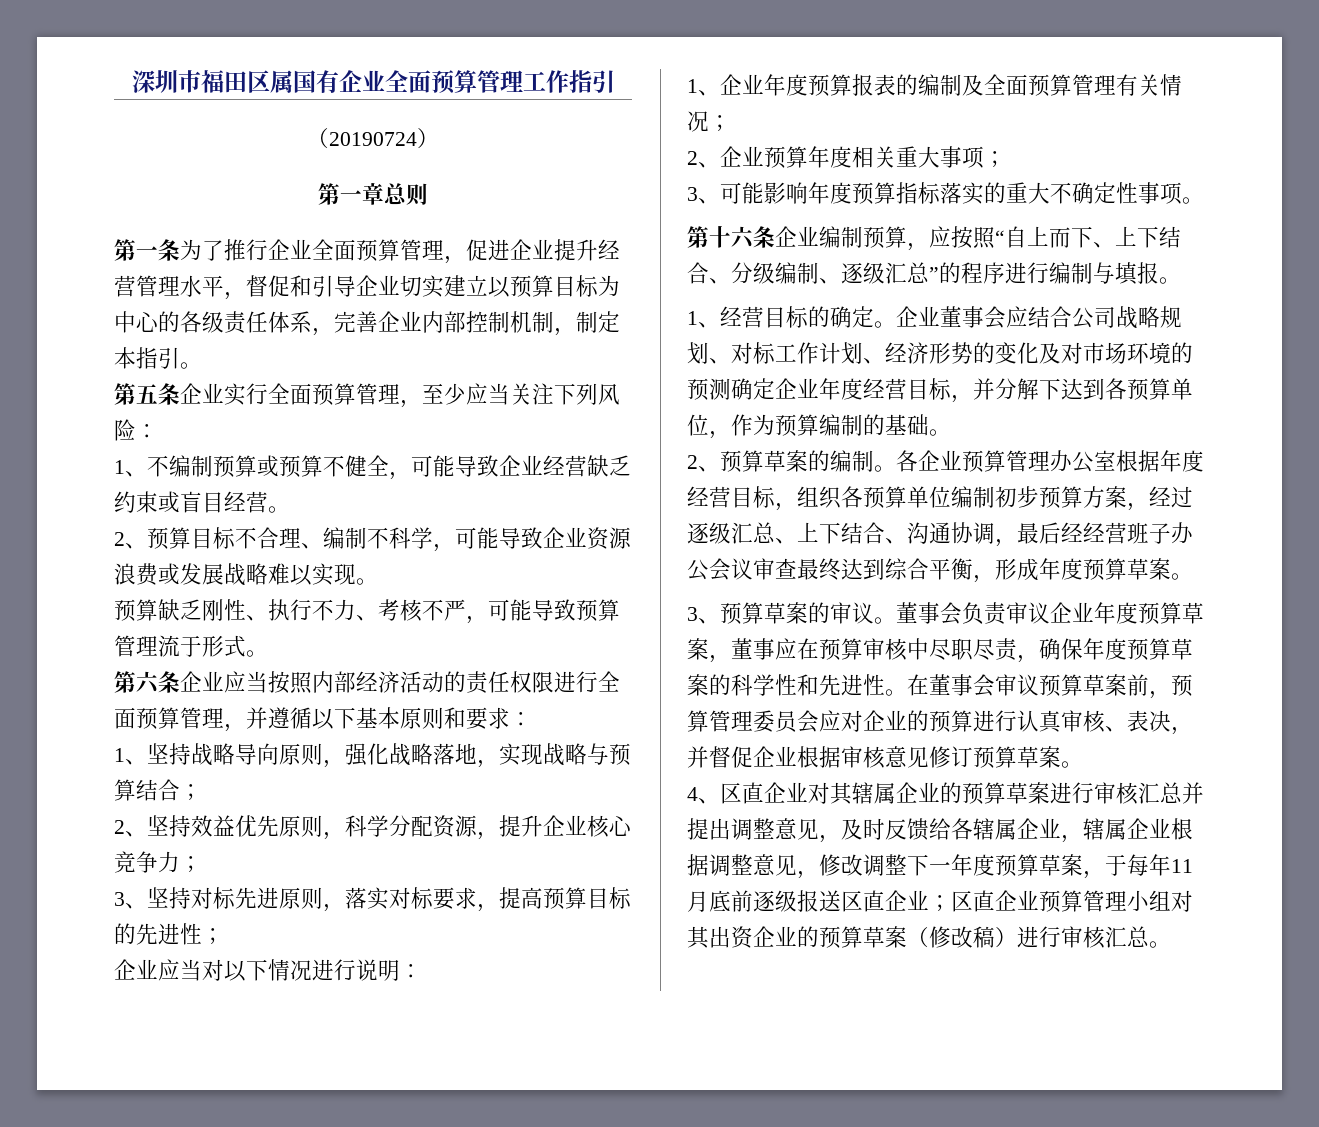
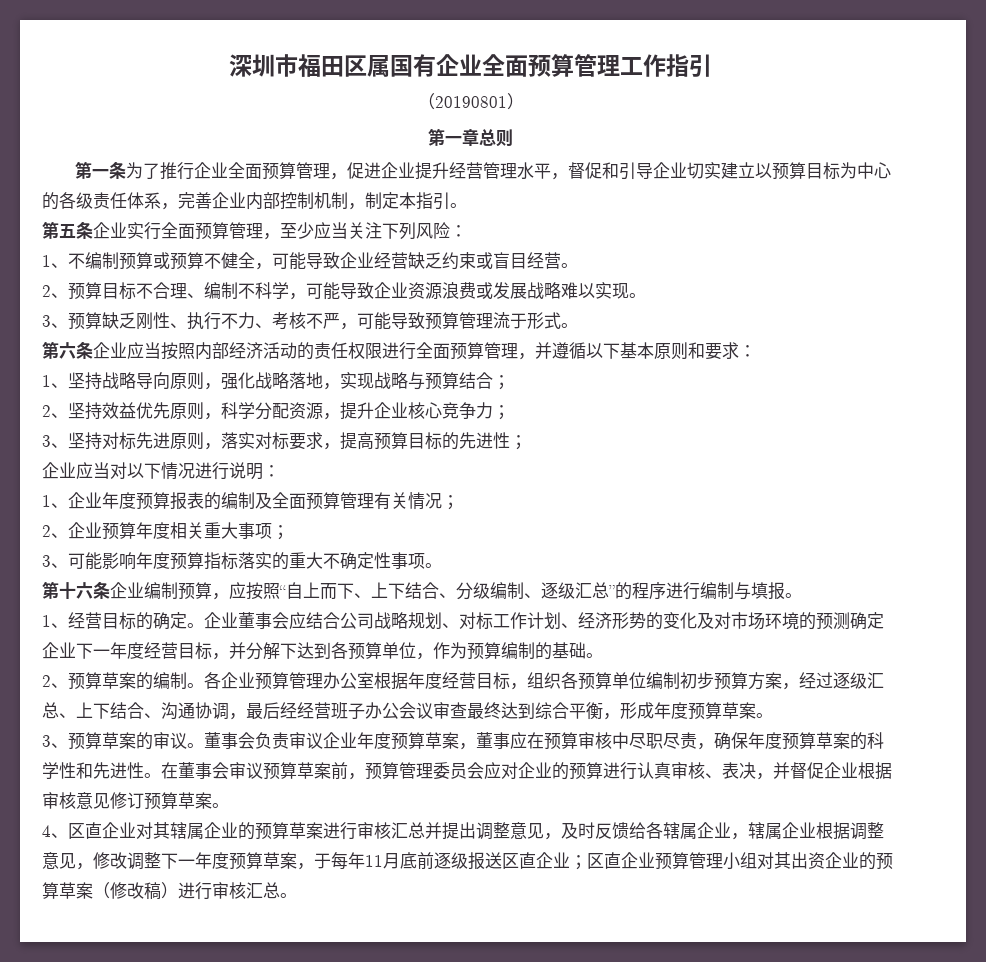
- （20190724）
+ （20190801）
- 预算缺乏刚性、执行不力、考核不严，可能导致预算管理流于形式。
+ 3、预算缺乏刚性、执行不力、考核不严，可能导致预算管理流于形式。
- 企业董事会应结合公司战略规划、对标工作计划、经济形势的变化及对市场环境的预测确定企业年度经营目标，并分解下达到各预算单位，作为预算编制的基础。
+ 企业董事会应结合公司战略规划、对标工作计划、经济形势的变化及对市场环境的预测确定企业下一年度经营目标，并分解下达到各预算单位，作为预算编制的基础。

